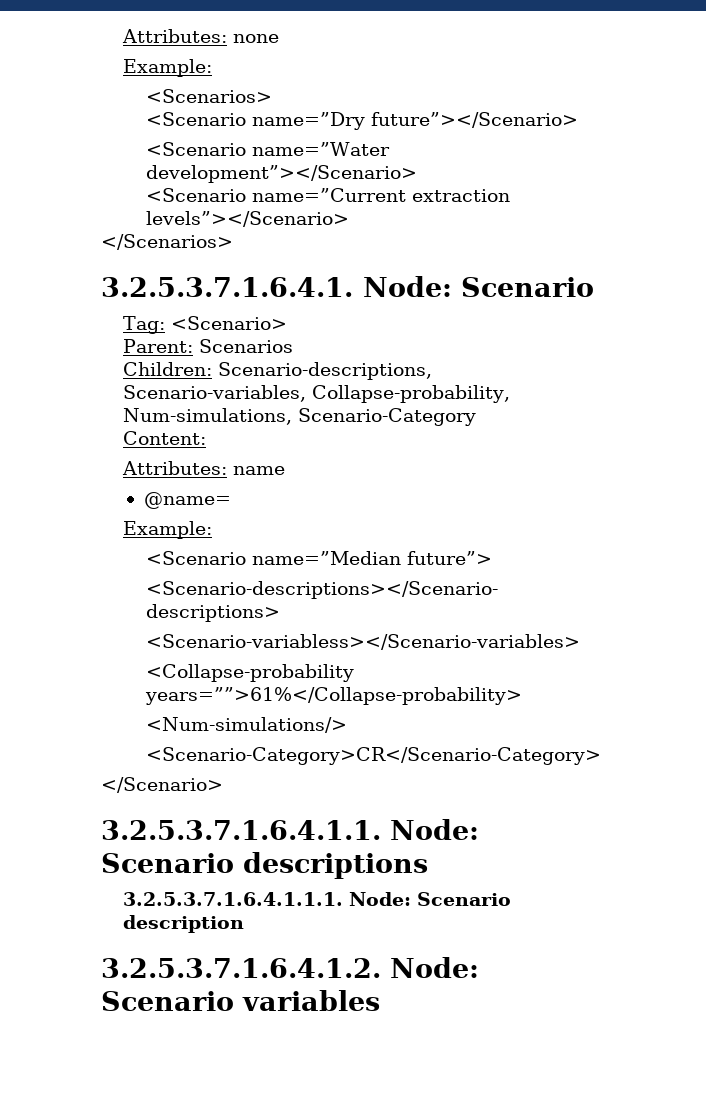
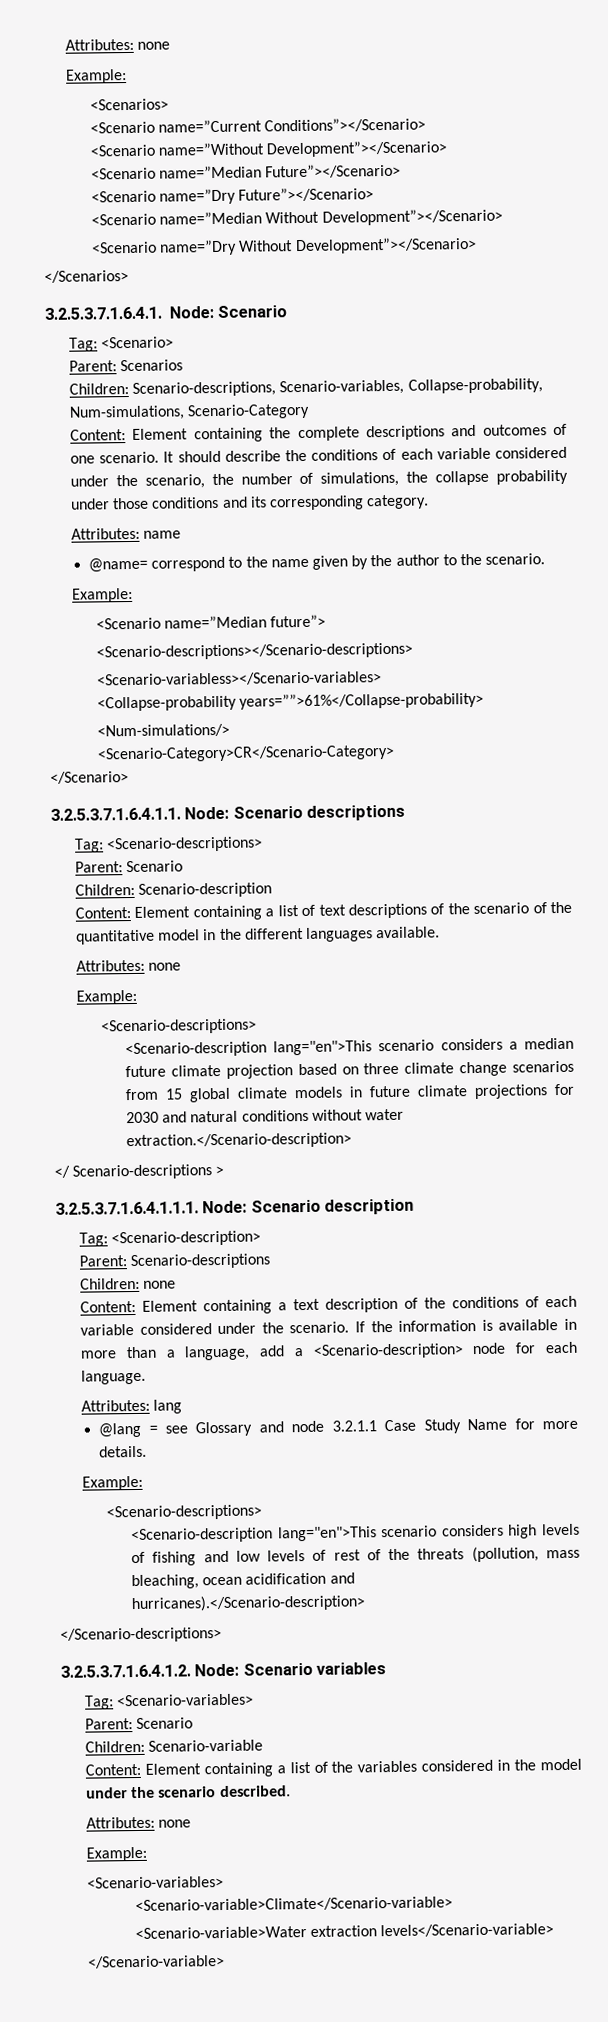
- <Scenario name=”Dry future”></Scenario>
- <Scenario name=”Water development”></Scenario>
- <Scenario name=”Current extraction levels”></Scenario>
+ <Scenario name=”Current Conditions”></Scenario>
+ <Scenario name=”Without Development”></Scenario>
+ <Scenario name=”Median Future”></Scenario>
+ <Scenario name=”Dry Future”></Scenario>
+ <Scenario name=”Median Without Development”></Scenario>
+ <Scenario name=”Dry Without Development”></Scenario>
- Content:
+ Content: Element containing the complete descriptions and outcomes of one scenario. It should describe the conditions of each variable considered under the scenario, the number of simulations, the collapse probability under those conditions and its corresponding category.
  Attributes: name
- @name=
+ @name= correspond to the name given by the author to the scenario.
+ Tag: <Scenario-descriptions>
+ Parent: Scenario
+ Children: Scenario-description
+ Content: Element containing a list of text descriptions of the scenario of the quantitative model in the different languages available.
+ Attributes: none
+ Example:
+ <Scenario-descriptions>
+ <Scenario-description lang="en">This scenario considers a median future climate projection based on three climate change scenarios from 15 global climate models in future climate projections for 2030 and natural conditions without water extraction.</Scenario-description>
+ </ Scenario-descriptions >
  3.2.5.3.7.1.6.4.1.1.1. Node: Scenario description
+ Tag: <Scenario-description>
+ Parent: Scenario-descriptions
+ Children: none
+ Content: Element containing a text description of the conditions of each variable considered under the scenario. If the information is available in more than a language, add a <Scenario-description> node for each language.
+ Attributes: lang
+ @lang = see Glossary and node 3.2.1.1 Case Study Name for more details.
+ Example:
+ <Scenario-descriptions>
+ <Scenario-description lang="en">This scenario considers high levels of fishing and low levels of rest of the threats (pollution, mass bleaching, ocean acidification and hurricanes).</Scenario-description>
+ </Scenario-descriptions>
  3.2.5.3.7.1.6.4.1.2. Node: Scenario variables
+ Tag: <Scenario-variables>
+ Parent: Scenario
+ Children: Scenario-variable
+ Content: Element containing a list of the variables considered in the model under the scenario described.
+ Attributes: none
+ Example:
+ <Scenario-variables>
+ <Scenario-variable>Climate</Scenario-variable>
+ <Scenario-variable>Water extraction levels</Scenario-variable>
+ </Scenario-variable>

